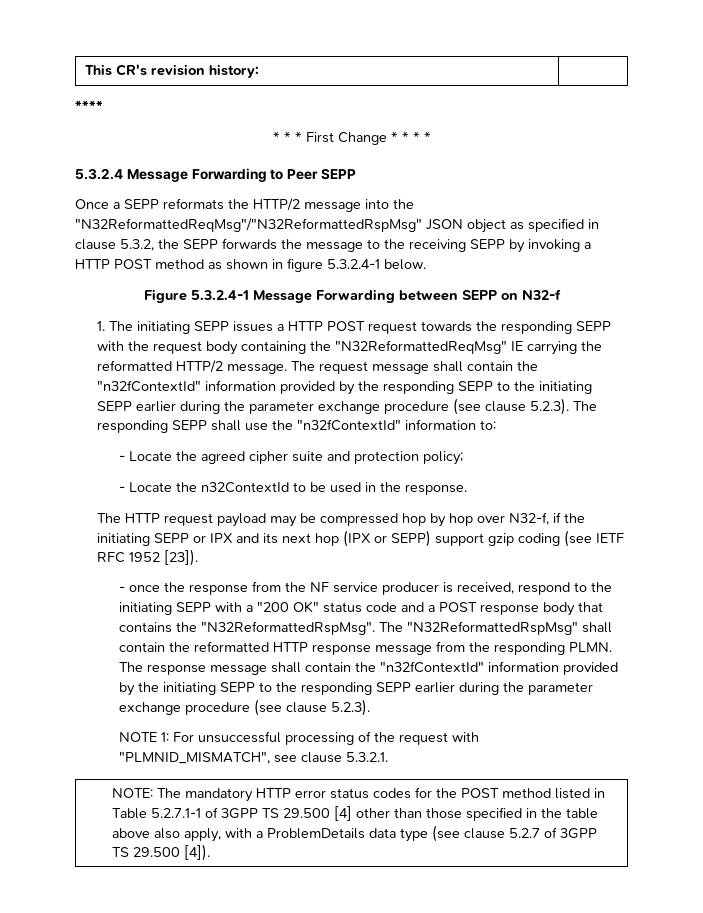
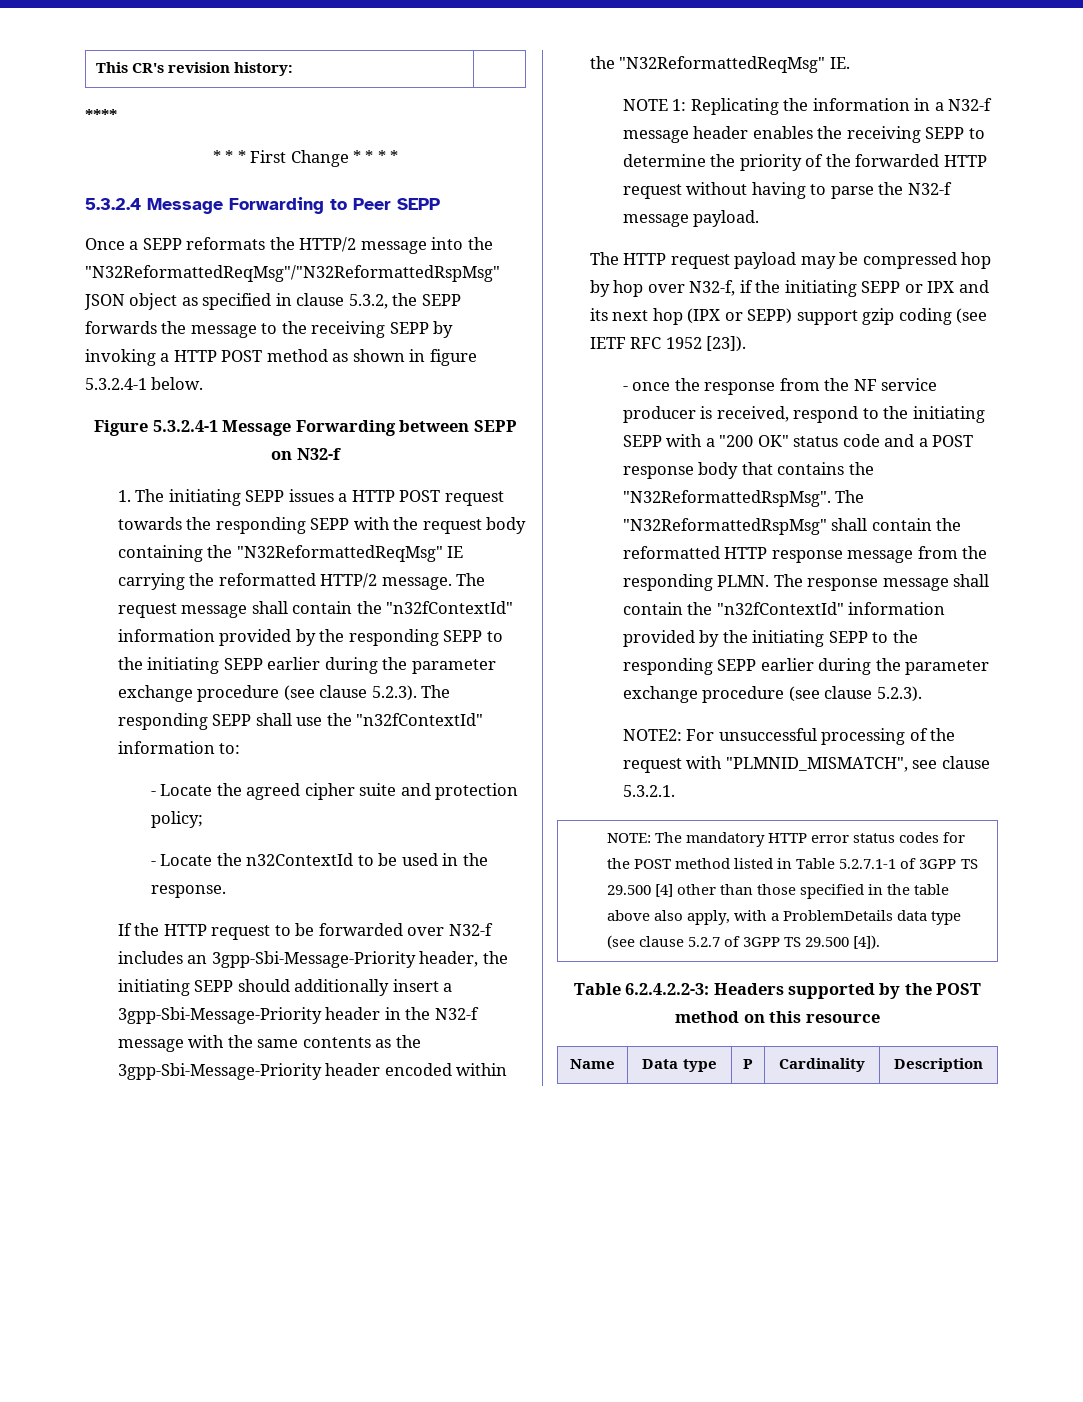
+ If the HTTP request to be forwarded over N32-f includes an 3gpp-Sbi-Message-Priority header, the initiating SEPP should additionally insert a 3gpp-Sbi-Message-Priority header in the N32-f message with the same contents as the 3gpp-Sbi-Message-Priority header encoded within the "N32ReformattedReqMsg" IE.
+ NOTE 1: Replicating the information in a N32-f message header enables the receiving SEPP to determine the priority of the forwarded HTTP request without having to parse the N32-f message payload.
- NOTE 1: For unsuccessful processing of the request with "PLMNID_MISMATCH", see clause 5.3.2.1.
+ NOTE2: For unsuccessful processing of the request with "PLMNID_MISMATCH", see clause 5.3.2.1.
+ Table 6.2.4.2.2-3: Headers supported by the POST method on this resource
+ Name | Data type | P | Cardinality | Description

